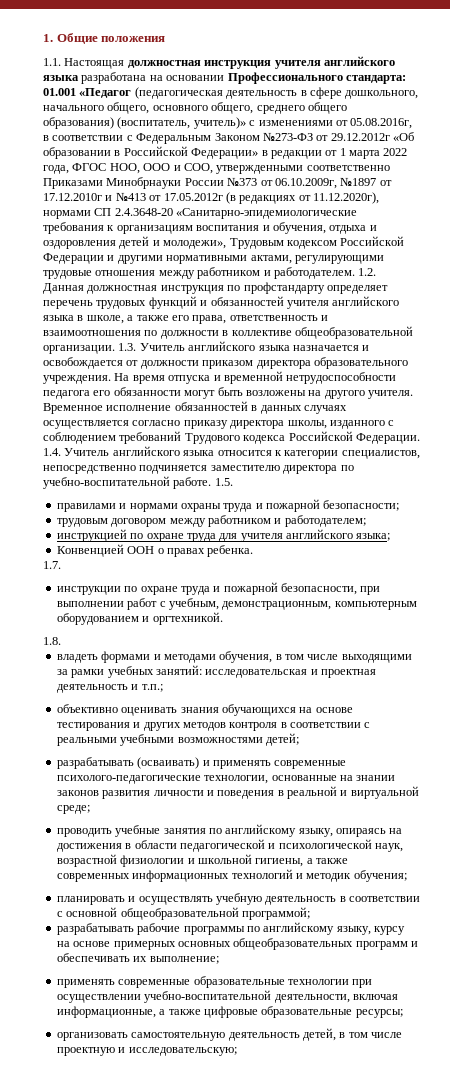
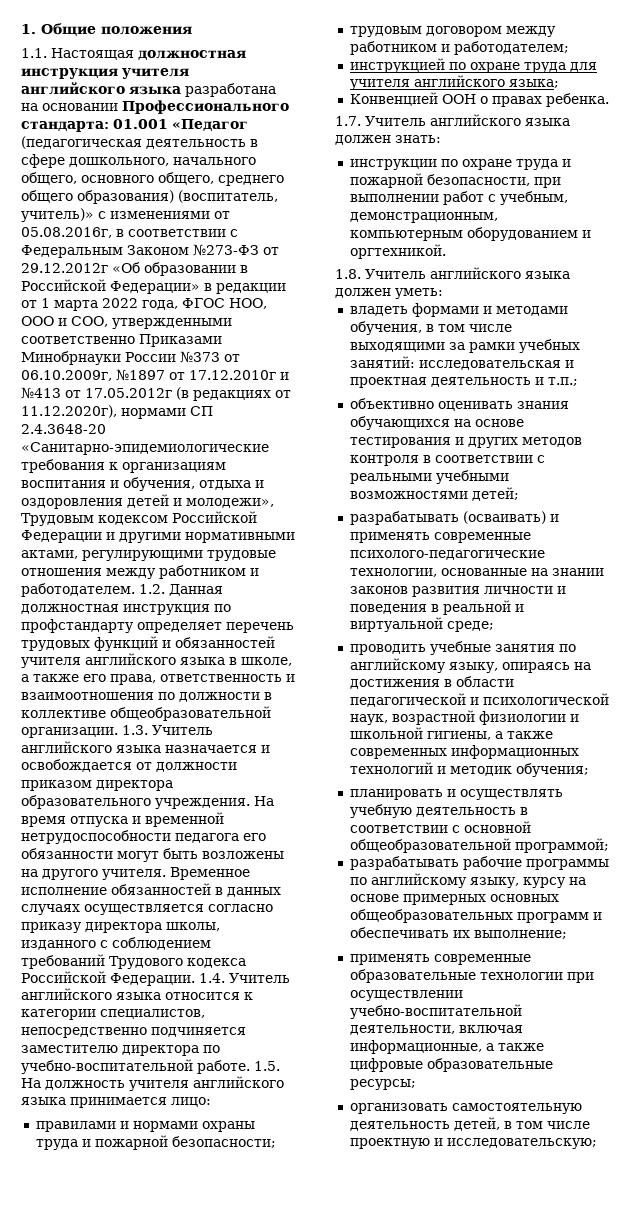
- 1.5.
+ 1.5. На должность учителя английского языка принимается лицо:
- 1.7.
+ 1.7. Учитель английского языка должен знать:
- 1.8.
+ 1.8. Учитель английского языка должен уметь:

